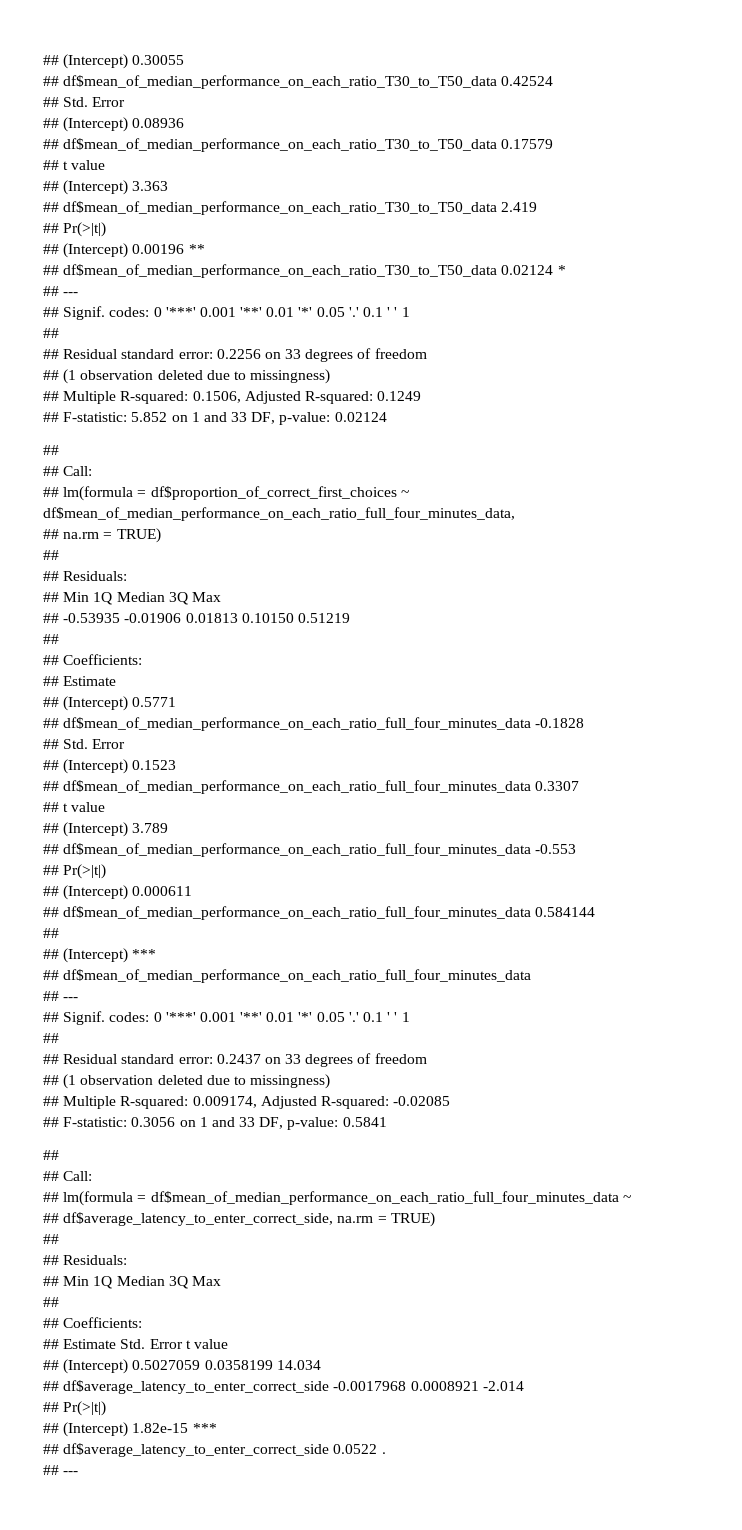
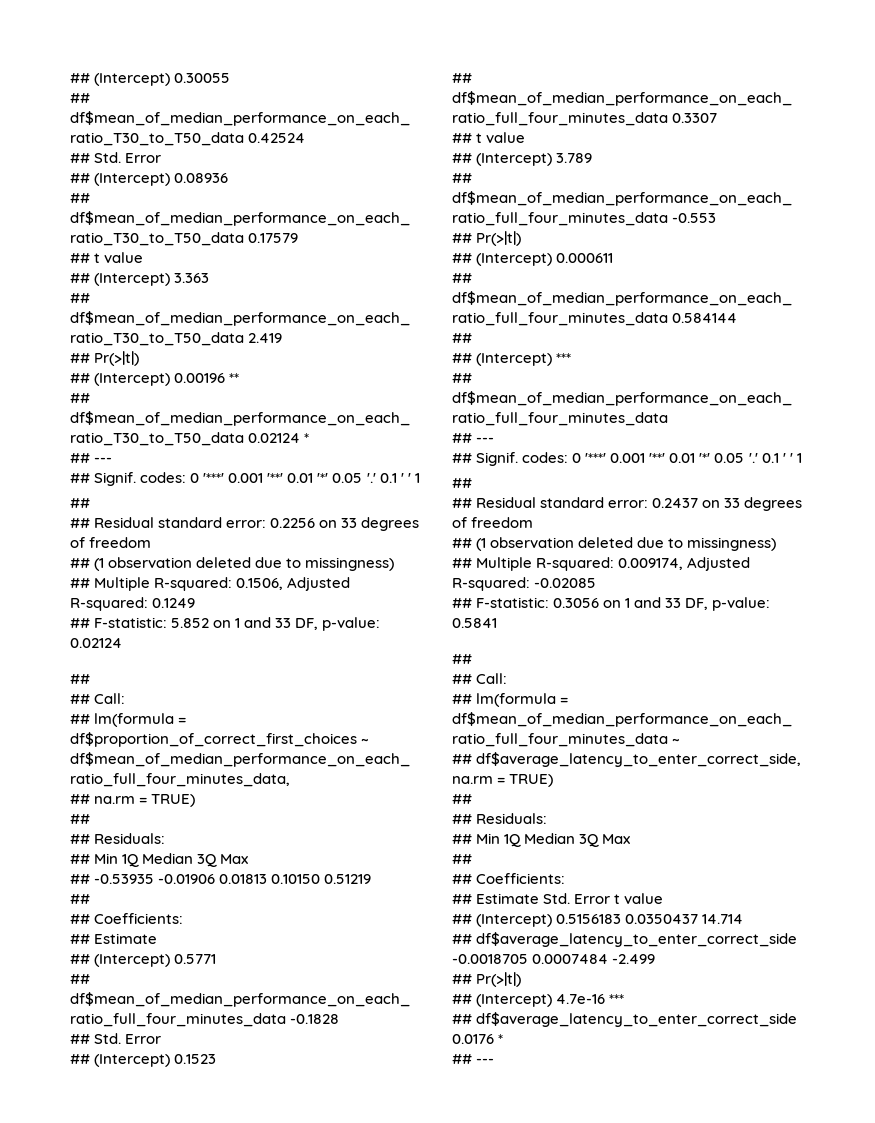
- ## (Intercept) 0.5027059 0.0358199 14.034
- ## df$average_latency_to_enter_correct_side -0.0017968 0.0008921 -2.014
+ ## (Intercept) 0.5156183 0.0350437 14.714
+ ## df$average_latency_to_enter_correct_side -0.0018705 0.0007484 -2.499
  ## Pr(>|t|)
- ## (Intercept) 1.82e-15 ***
+ ## (Intercept) 4.7e-16 ***
- ## df$average_latency_to_enter_correct_side 0.0522 .
+ ## df$average_latency_to_enter_correct_side 0.0176 *

